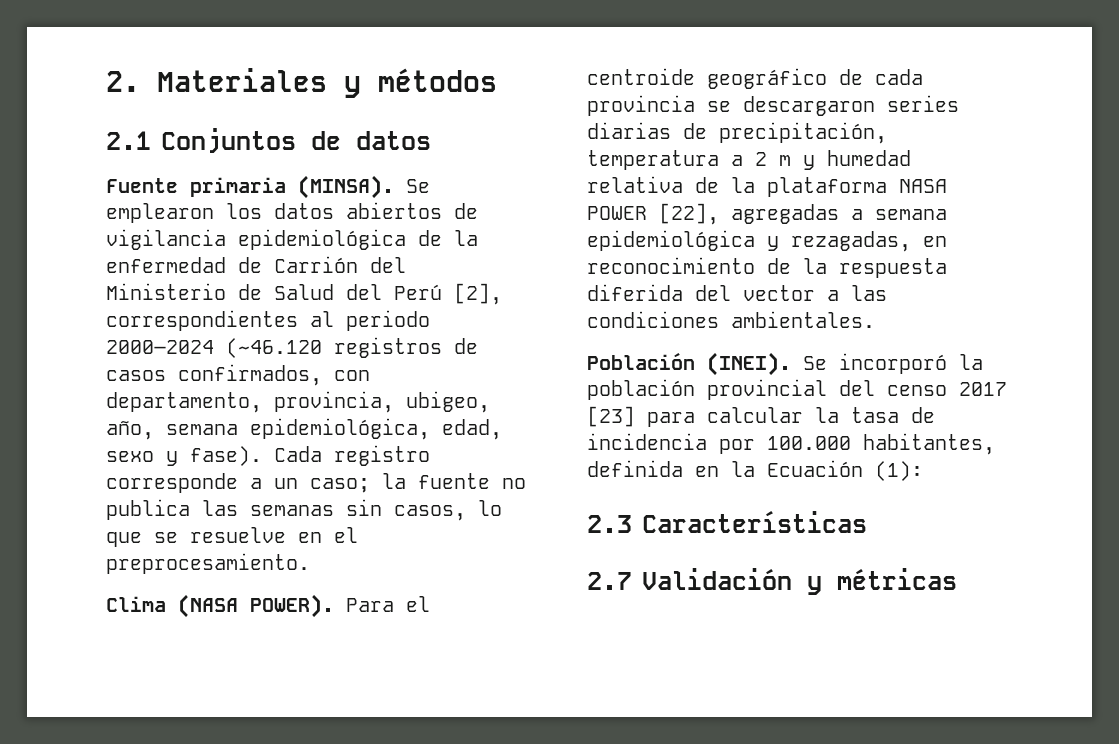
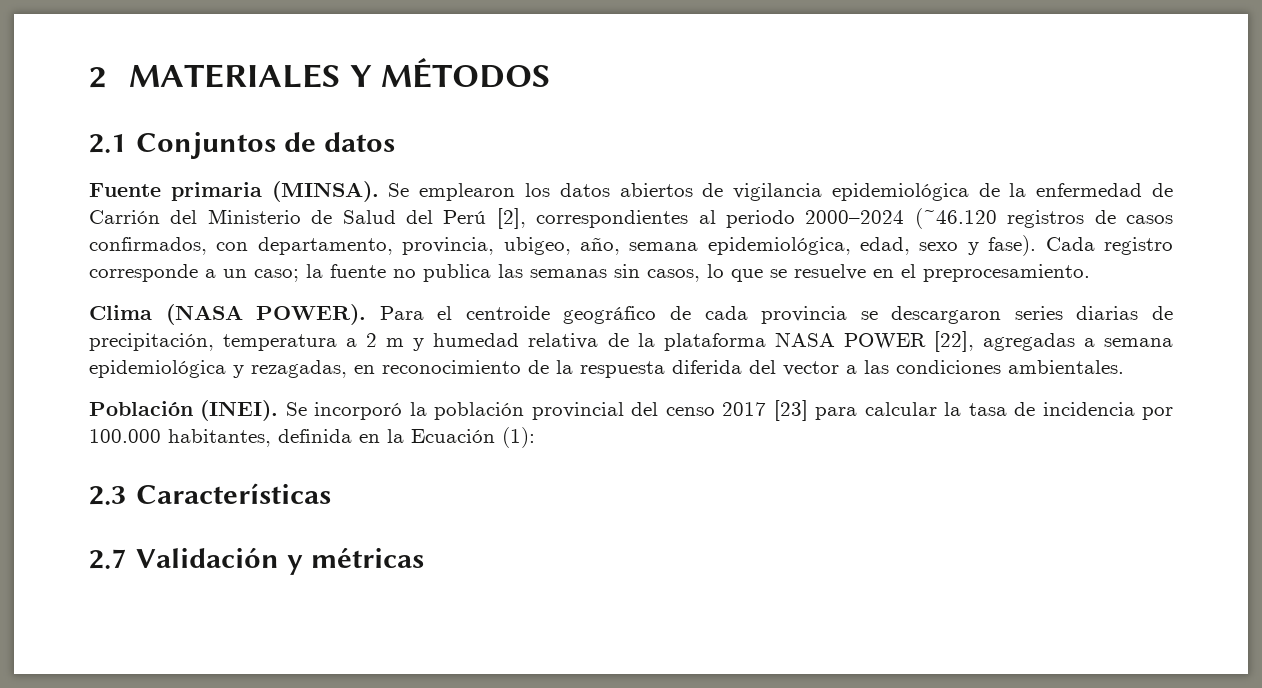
- 2. Materiales y métodos
+ 2 MATERIALES Y MÉTODOS

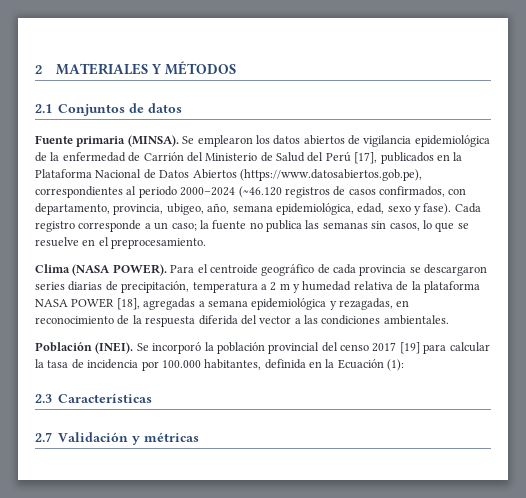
- Se emplearon los datos abiertos de vigilancia epidemiológica de la enfermedad de Carrión del Ministerio de Salud del Perú [2], correspondientes al periodo 2000–2024 (~46.120 registros de casos confirmados, con departamento, provincia, ubigeo, año, semana epidemiológica, edad, sexo y fase).
+ Se emplearon los datos abiertos de vigilancia epidemiológica de la enfermedad de Carrión del Ministerio de Salud del Perú [17], publicados en la Plataforma Nacional de Datos Abiertos (https://www.datosabiertos.gob.pe), correspondientes al periodo 2000–2024 (~46.120 registros de casos confirmados, con departamento, provincia, ubigeo, año, semana epidemiológica, edad, sexo y fase).
- Para el centroide geográfico de cada provincia se descargaron series diarias de precipitación, temperatura a 2 m y humedad relativa de la plataforma NASA POWER [22], agregadas a semana epidemiológica y rezagadas, en reconocimiento de la respuesta diferida del vector a las condiciones ambientales.
+ Para el centroide geográfico de cada provincia se descargaron series diarias de precipitación, temperatura a 2 m y humedad relativa de la plataforma NASA POWER [18], agregadas a semana epidemiológica y rezagadas, en reconocimiento de la respuesta diferida del vector a las condiciones ambientales.
- Se incorporó la población provincial del censo 2017 [23] para calcular la tasa de incidencia por 100.000 habitantes, definida en la Ecuación (1):
+ Se incorporó la población provincial del censo 2017 [19] para calcular la tasa de incidencia por 100.000 habitantes, definida en la Ecuación (1):

